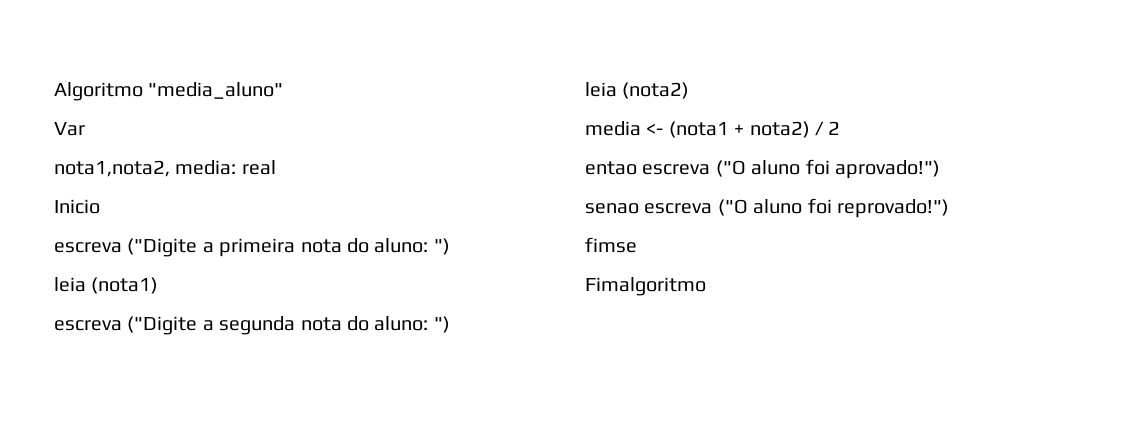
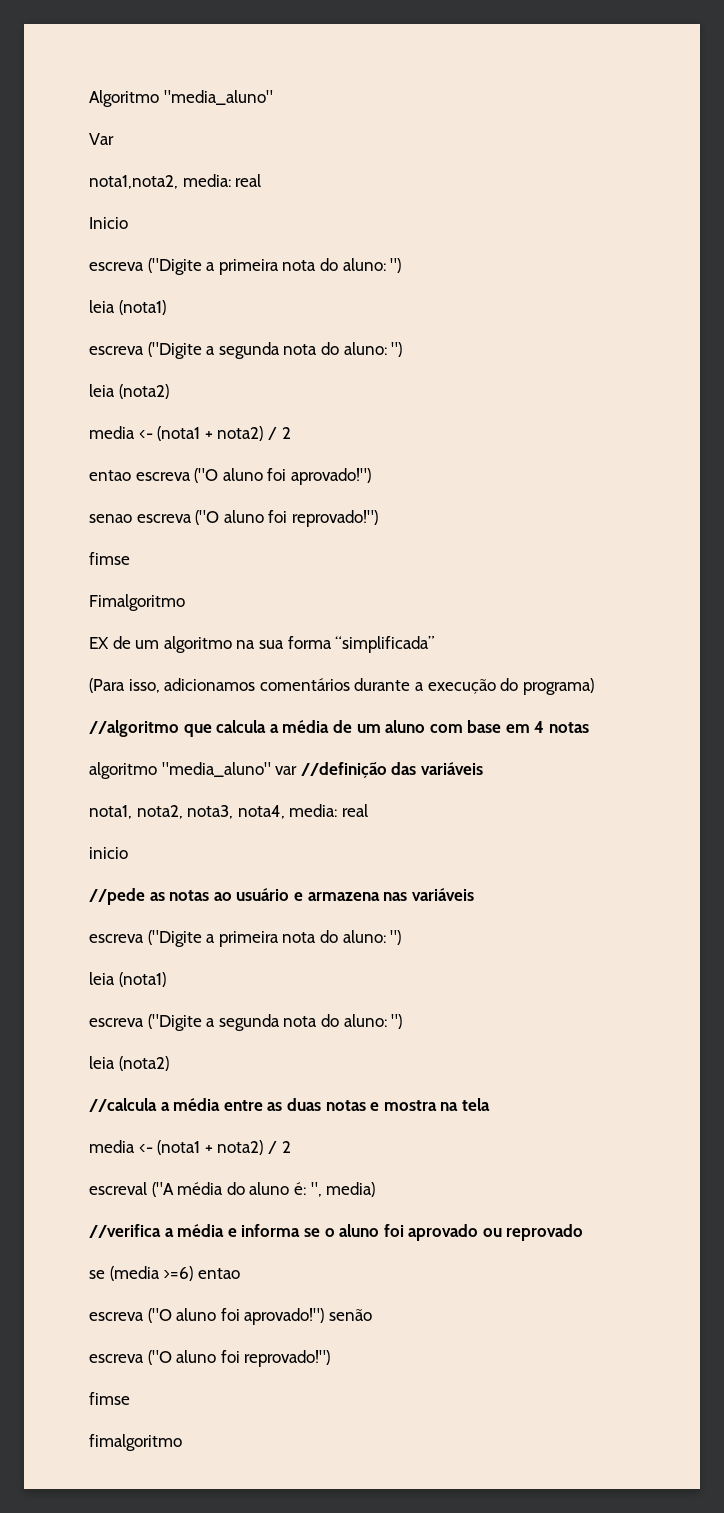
+ EX de um algoritmo na sua forma “simplificada”
+ (Para isso, adicionamos comentários durante a execução do programa)
+ //algoritmo que calcula a média de um aluno com base em 4 notas
+ algoritmo "media_aluno" var //definição das variáveis
+ nota1, nota2, nota3, nota4, media: real
+ inicio
+ //pede as notas ao usuário e armazena nas variáveis
+ escreva ("Digite a primeira nota do aluno: ")
+ leia (nota1)
+ escreva ("Digite a segunda nota do aluno: ")
+ leia (nota2)
+ //calcula a média entre as duas notas e mostra na tela
+ media <- (nota1 + nota2) / 2
+ escreval ("A média do aluno é: ", media)
+ //verifica a média e informa se o aluno foi aprovado ou reprovado
+ se (media >=6) entao
+ escreva ("O aluno foi aprovado!") senão
+ escreva ("O aluno foi reprovado!")
+ fimse
+ fimalgoritmo

